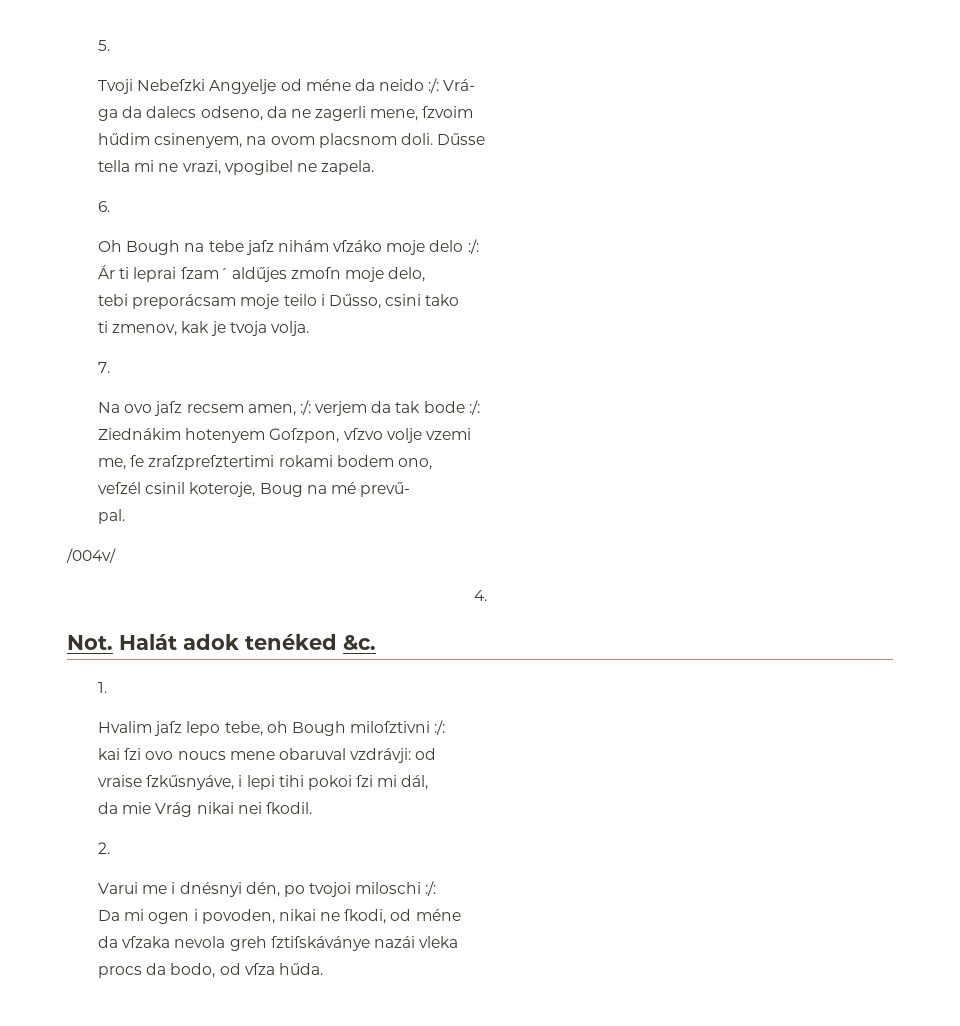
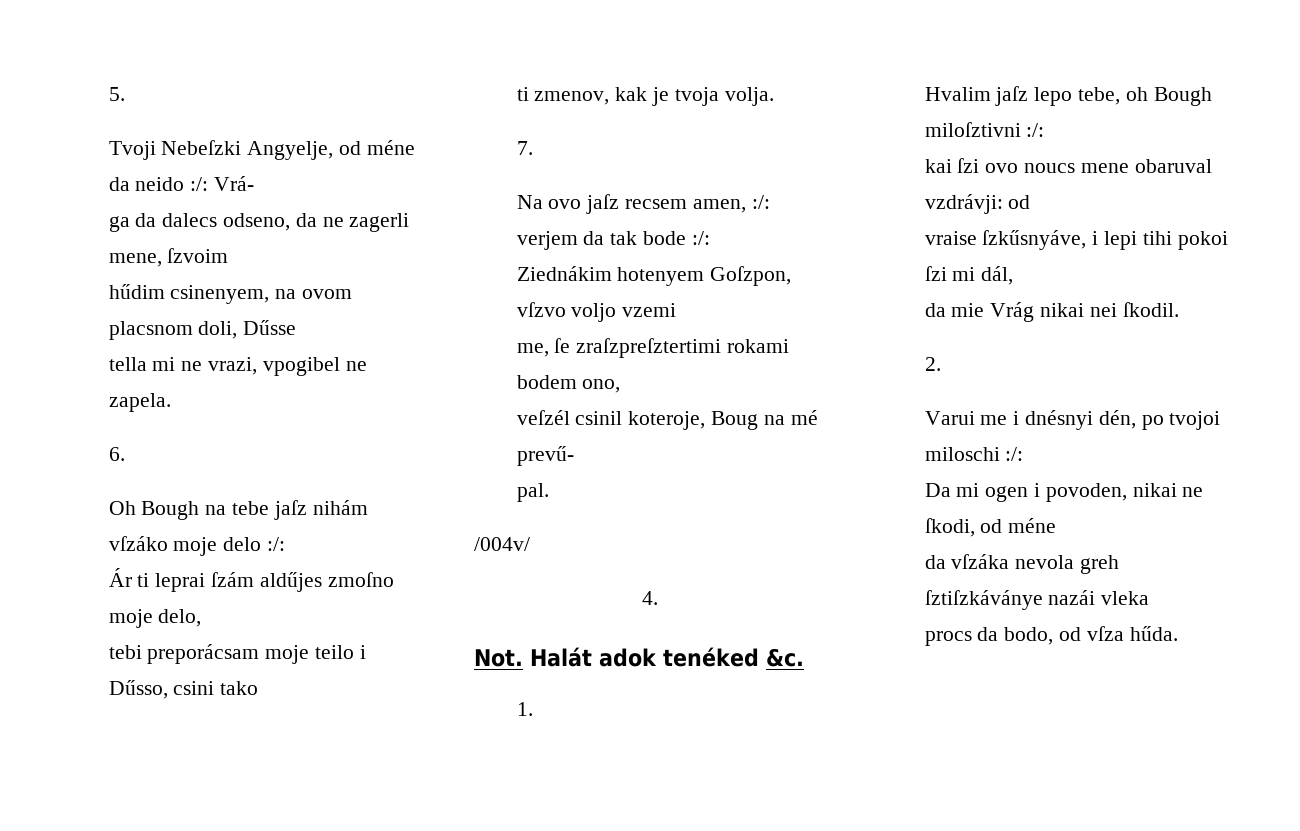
- Tvoji Nebeſzki Angyelje od méne da neido :/: Vrá-
+ Tvoji Nebeſzki Angyelje, od méne da neido :/: Vrá-
- hűdim csinenyem, na ovom placsnom doli. Dűsse
+ hűdim csinenyem, na ovom placsnom doli, Dűsse
- Ár ti leprai ſzam´ aldűjes zmoſn moje delo,
+ Ár ti leprai ſzám aldűjes zmoſno moje delo,
- Ziednákim hotenyem Goſzpon, vſzvo volje vzemi
+ Ziednákim hotenyem Goſzpon, vſzvo voljo vzemi
- da vſzaka nevola greh ſztiſskáványe nazái vleka
+ da vſzáka nevola greh ſztiſzkáványe nazái vleka

